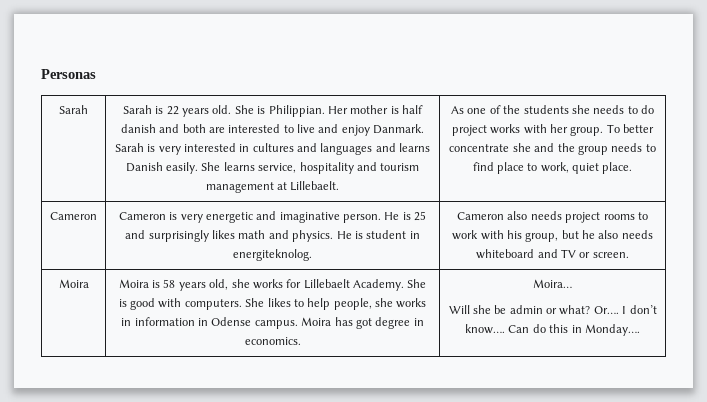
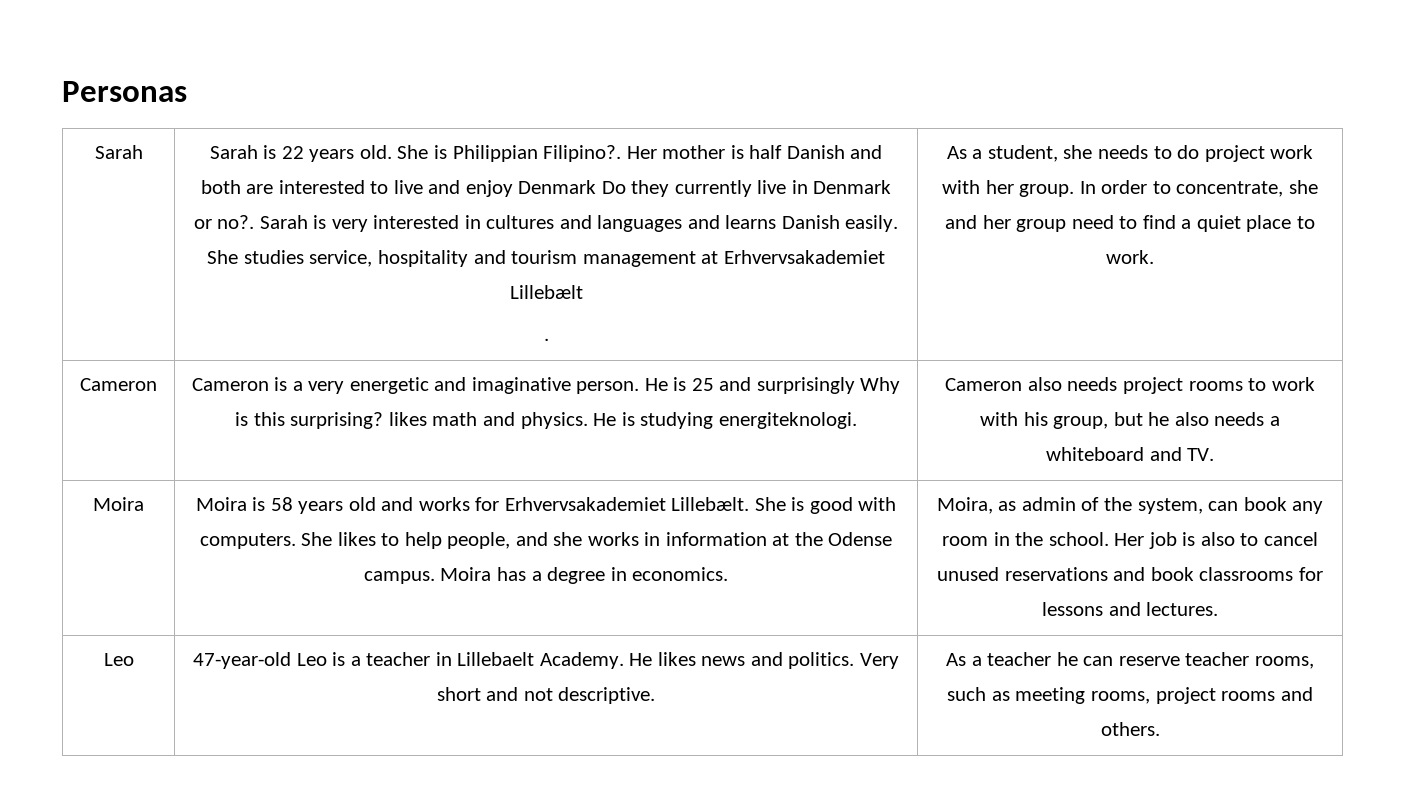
- She is Philippian.
+ She is Philippian Filipino?.
- Her mother is half danish and both are interested to live and enjoy Danmark.
+ Her mother is half Danish and both are interested to live and enjoy Denmark Do they currently live in Denmark or no?.
- She learns service, hospitality and tourism management at Lillebaelt. | As one of the students she needs to do project works with her group.
+ She studies service, hospitality and tourism management at Erhvervsakademiet Lillebælt
+ . | As a student, she needs to do project work with her group.
- To better concentrate she and the group needs to find place to work, quiet place.
+ In order to concentrate, she and her group need to find a quiet place to work.
- Cameron is very energetic and imaginative person.
+ Cameron is a very energetic and imaginative person.
- He is 25 and surprisingly likes math and physics.
+ He is 25 and surprisingly Why is this surprising? likes math and physics.
- He is student in energiteknolog.
+ He is studying energiteknologi.
- Cameron also needs project rooms to work with his group, but he also needs whiteboard and TV or screen.
+ Cameron also needs project rooms to work with his group, but he also needs a whiteboard and TV.
- Moira is 58 years old, she works for Lillebaelt Academy.
+ Moira is 58 years old and works for Erhvervsakademiet Lillebælt.
- She likes to help people, she works in information in Odense campus.
+ She likes to help people, and she works in information at the Odense campus.
- Moira has got degree in economics.
+ Moira has a degree in economics.
- Moira…
- Will she be admin or what? Or…. I don’t know…. Can do this in Monday….
+ Moira, as admin of the system, can book any room in the school. Her job is also to cancel unused reservations and book classrooms for lessons and lectures.
+ Leo | 47-year-old Leo is a teacher in Lillebaelt Academy. He likes news and politics. Very short and not descriptive. | As a teacher he can reserve teacher rooms, such as meeting rooms, project rooms and others.

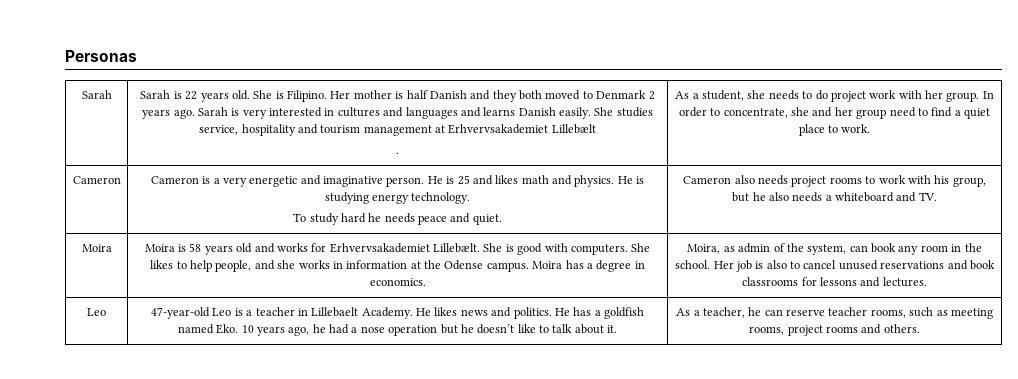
- She is Philippian Filipino?.
+ She is Filipino.
- Her mother is half Danish and both are interested to live and enjoy Denmark Do they currently live in Denmark or no?.
+ Her mother is half Danish and they both moved to Denmark 2 years ago.
- He is 25 and surprisingly Why is this surprising? likes math and physics.
+ He is 25 and likes math and physics.
- He is studying energiteknologi.
+ He is studying energy technology.
+ To study hard he needs peace and quiet.
- Very short and not descriptive. | As a teacher he can reserve teacher rooms, such as meeting rooms, project rooms and others.
+ He has a goldfish named Eko. 10 years ago, he had a nose operation but he doesn’t like to talk about it. | As a teacher, he can reserve teacher rooms, such as meeting rooms, project rooms and others.

